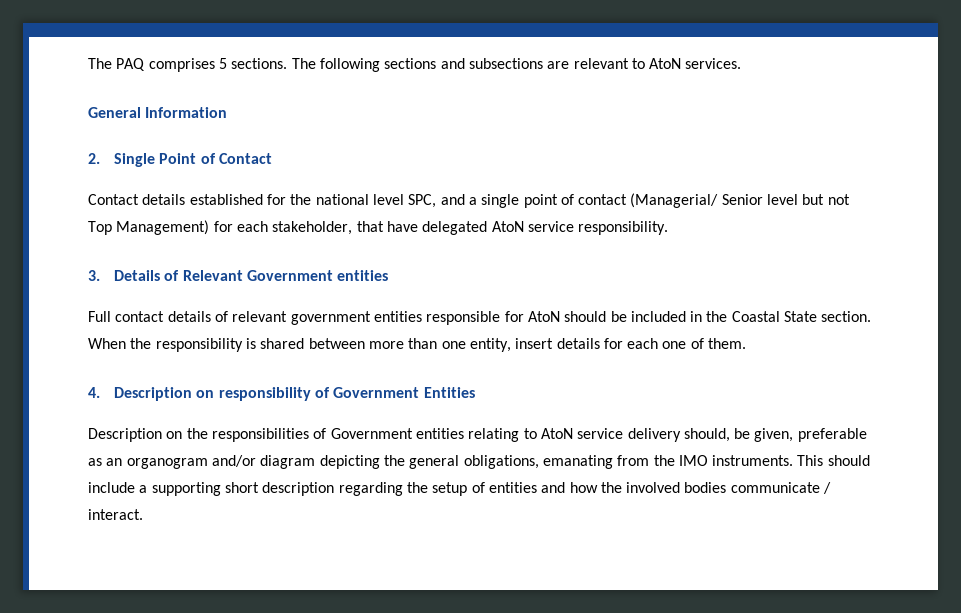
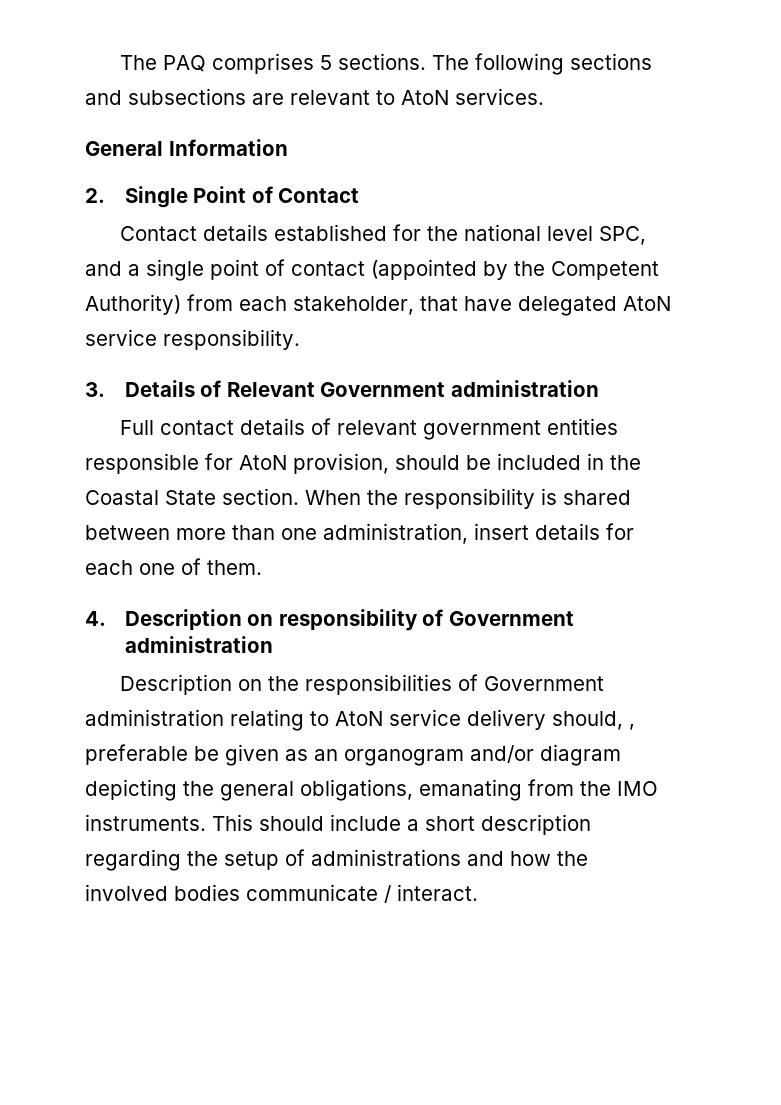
- Contact details established for the national level SPC, and a single point of contact (Managerial/ Senior level but not Top Management) for each stakeholder, that have delegated AtoN service responsibility.
+ Contact details established for the national level SPC, and a single point of contact (appointed by the Competent Authority) from each stakeholder, that have delegated AtoN service responsibility.
- 3. Details of Relevant Government entities
+ 3. Details of Relevant Government administration
- Full contact details of relevant government entities responsible for AtoN should be included in the Coastal State section.
+ Full contact details of relevant government entities responsible for AtoN provision, should be included in the Coastal State section.
- When the responsibility is shared between more than one entity, insert details for each one of them.
+ When the responsibility is shared between more than one administration, insert details for each one of them.
- 4. Description on responsibility of Government Entities
+ 4. Description on responsibility of Government administration
- Description on the responsibilities of Government entities relating to AtoN service delivery should, be given, preferable as an organogram and/or diagram depicting the general obligations, emanating from the IMO instruments.
+ Description on the responsibilities of Government administration relating to AtoN service delivery should, , preferable be given as an organogram and/or diagram depicting the general obligations, emanating from the IMO instruments.
- This should include a supporting short description regarding the setup of entities and how the involved bodies communicate / interact.
+ This should include a short description regarding the setup of administrations and how the involved bodies communicate / interact.

